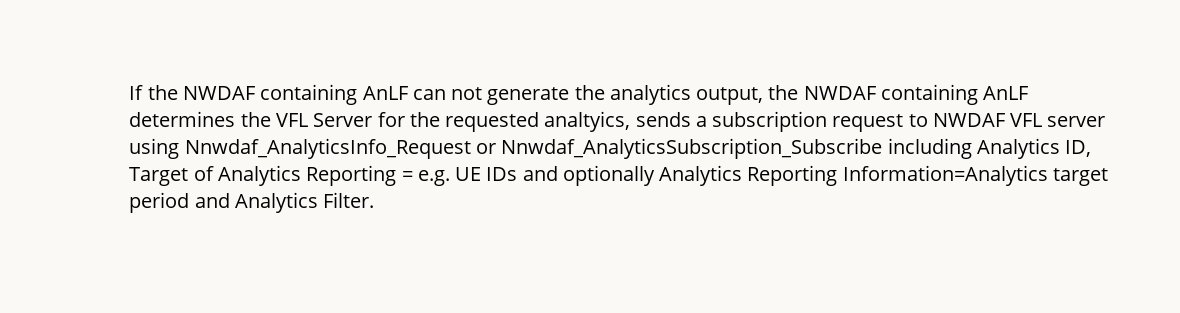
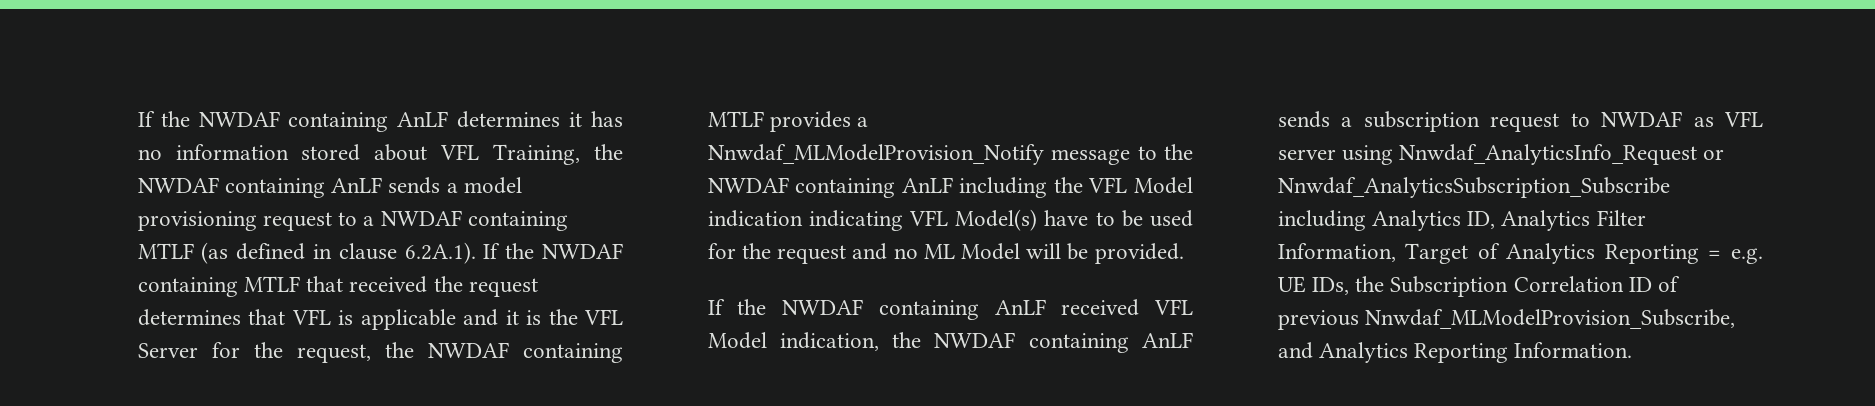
- If the NWDAF containing AnLF can not generate the analytics output, the NWDAF containing AnLF determines the VFL Server for the requested analtyics, sends a subscription request to NWDAF VFL server using Nnwdaf_AnalyticsInfo_Request or Nnwdaf_AnalyticsSubscription_Subscribe including Analytics ID, Target of Analytics Reporting = e.g. UE IDs and optionally Analytics Reporting Information=Analytics target period and Analytics Filter.
+ If the NWDAF containing AnLF determines it has no information stored about VFL Training, the NWDAF containing AnLF sends a model provisioning request to a NWDAF containing MTLF (as defined in clause 6.2A.1). If the NWDAF containing MTLF that received the request determines that VFL is applicable and it is the VFL Server for the request, the NWDAF containing MTLF provides a Nnwdaf_MLModelProvision_Notify message to the NWDAF containing AnLF including the VFL Model indication indicating VFL Model(s) have to be used for the request and no ML Model will be provided.
+ If the NWDAF containing AnLF received VFL Model indication, the NWDAF containing AnLF sends a subscription request to NWDAF as VFL server using Nnwdaf_AnalyticsInfo_Request or Nnwdaf_AnalyticsSubscription_Subscribe including Analytics ID, Analytics Filter Information, Target of Analytics Reporting = e.g. UE IDs, the Subscription Correlation ID of previous Nnwdaf_MLModelProvision_Subscribe, and Analytics Reporting Information.

